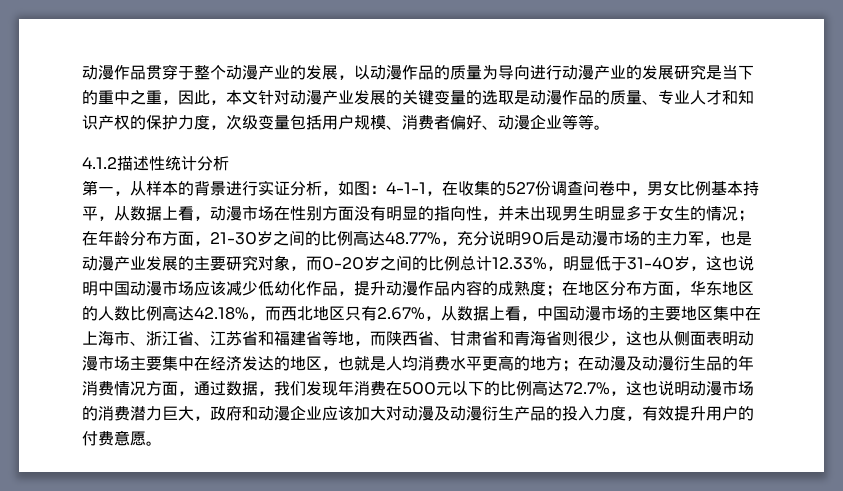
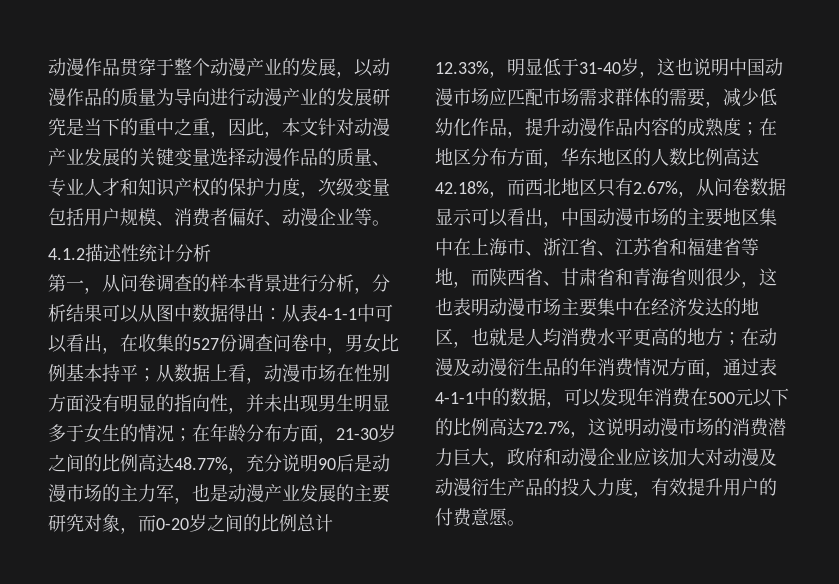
- 动漫作品贯穿于整个动漫产业的发展，以动漫作品的质量为导向进行动漫产业的发展研究是当下的重中之重，因此，本文针对动漫产业发展的关键变量的选取是动漫作品的质量、专业人才和知识产权的保护力度，次级变量包括用户规模、消费者偏好、动漫企业等等。
+ 动漫作品贯穿于整个动漫产业的发展，以动漫作品的质量为导向进行动漫产业的发展研究是当下的重中之重，因此，本文针对动漫产业发展的关键变量选择动漫作品的质量、专业人才和知识产权的保护力度，次级变量包括用户规模、消费者偏好、动漫企业等。
- 第一，从样本的背景进行实证分析，如图：4-1-1，在收集的527份调查问卷中，男女比例基本持平，从数据上看，动漫市场在性别方面没有明显的指向性，并未出现男生明显多于女生的情况；
+ 第一，从问卷调查的样本背景进行分析，分析结果可以从图中数据得出：从表4-1-1中可以看出，在收集的527份调查问卷中，男女比例基本持平；从数据上看，动漫市场在性别方面没有明显的指向性，并未出现男生明显多于女生的情况；
- 在年龄分布方面，21-30岁之间的比例高达48.77%，充分说明90后是动漫市场的主力军，也是动漫产业发展的主要研究对象，而0-20岁之间的比例总计12.33%，明显低于31-40岁，这也说明中国动漫市场应该减少低幼化作品，提升动漫作品内容的成熟度；
+ 在年龄分布方面，21-30岁之间的比例高达48.77%，充分说明90后是动漫市场的主力军，也是动漫产业发展的主要研究对象，而0-20岁之间的比例总计12.33%，明显低于31-40岁，这也说明中国动漫市场应匹配市场需求群体的需要，减少低幼化作品，提升动漫作品内容的成熟度；
- 在地区分布方面，华东地区的人数比例高达42.18%，而西北地区只有2.67%，从数据上看，中国动漫市场的主要地区集中在上海市、浙江省、江苏省和福建省等地，而陕西省、甘肃省和青海省则很少，这也从侧面表明动漫市场主要集中在经济发达的地区，也就是人均消费水平更高的地方；
+ 在地区分布方面，华东地区的人数比例高达42.18%，而西北地区只有2.67%，从问卷数据显示可以看出，中国动漫市场的主要地区集中在上海市、浙江省、江苏省和福建省等地，而陕西省、甘肃省和青海省则很少，这也表明动漫市场主要集中在经济发达的地区，也就是人均消费水平更高的地方；
- 在动漫及动漫衍生品的年消费情况方面，通过数据，我们发现年消费在500元以下的比例高达72.7%，这也说明动漫市场的消费潜力巨大，政府和动漫企业应该加大对动漫及动漫衍生产品的投入力度，有效提升用户的付费意愿。
+ 在动漫及动漫衍生品的年消费情况方面，通过表4-1-1中的数据，可以发现年消费在500元以下的比例高达72.7%，这说明动漫市场的消费潜力巨大，政府和动漫企业应该加大对动漫及动漫衍生产品的投入力度，有效提升用户的付费意愿。

